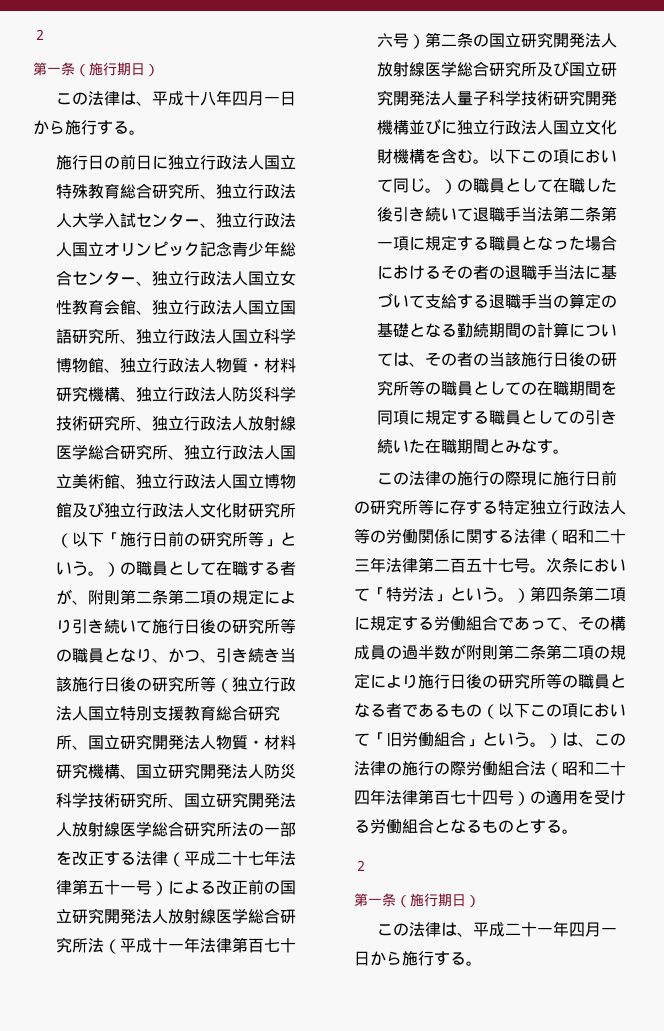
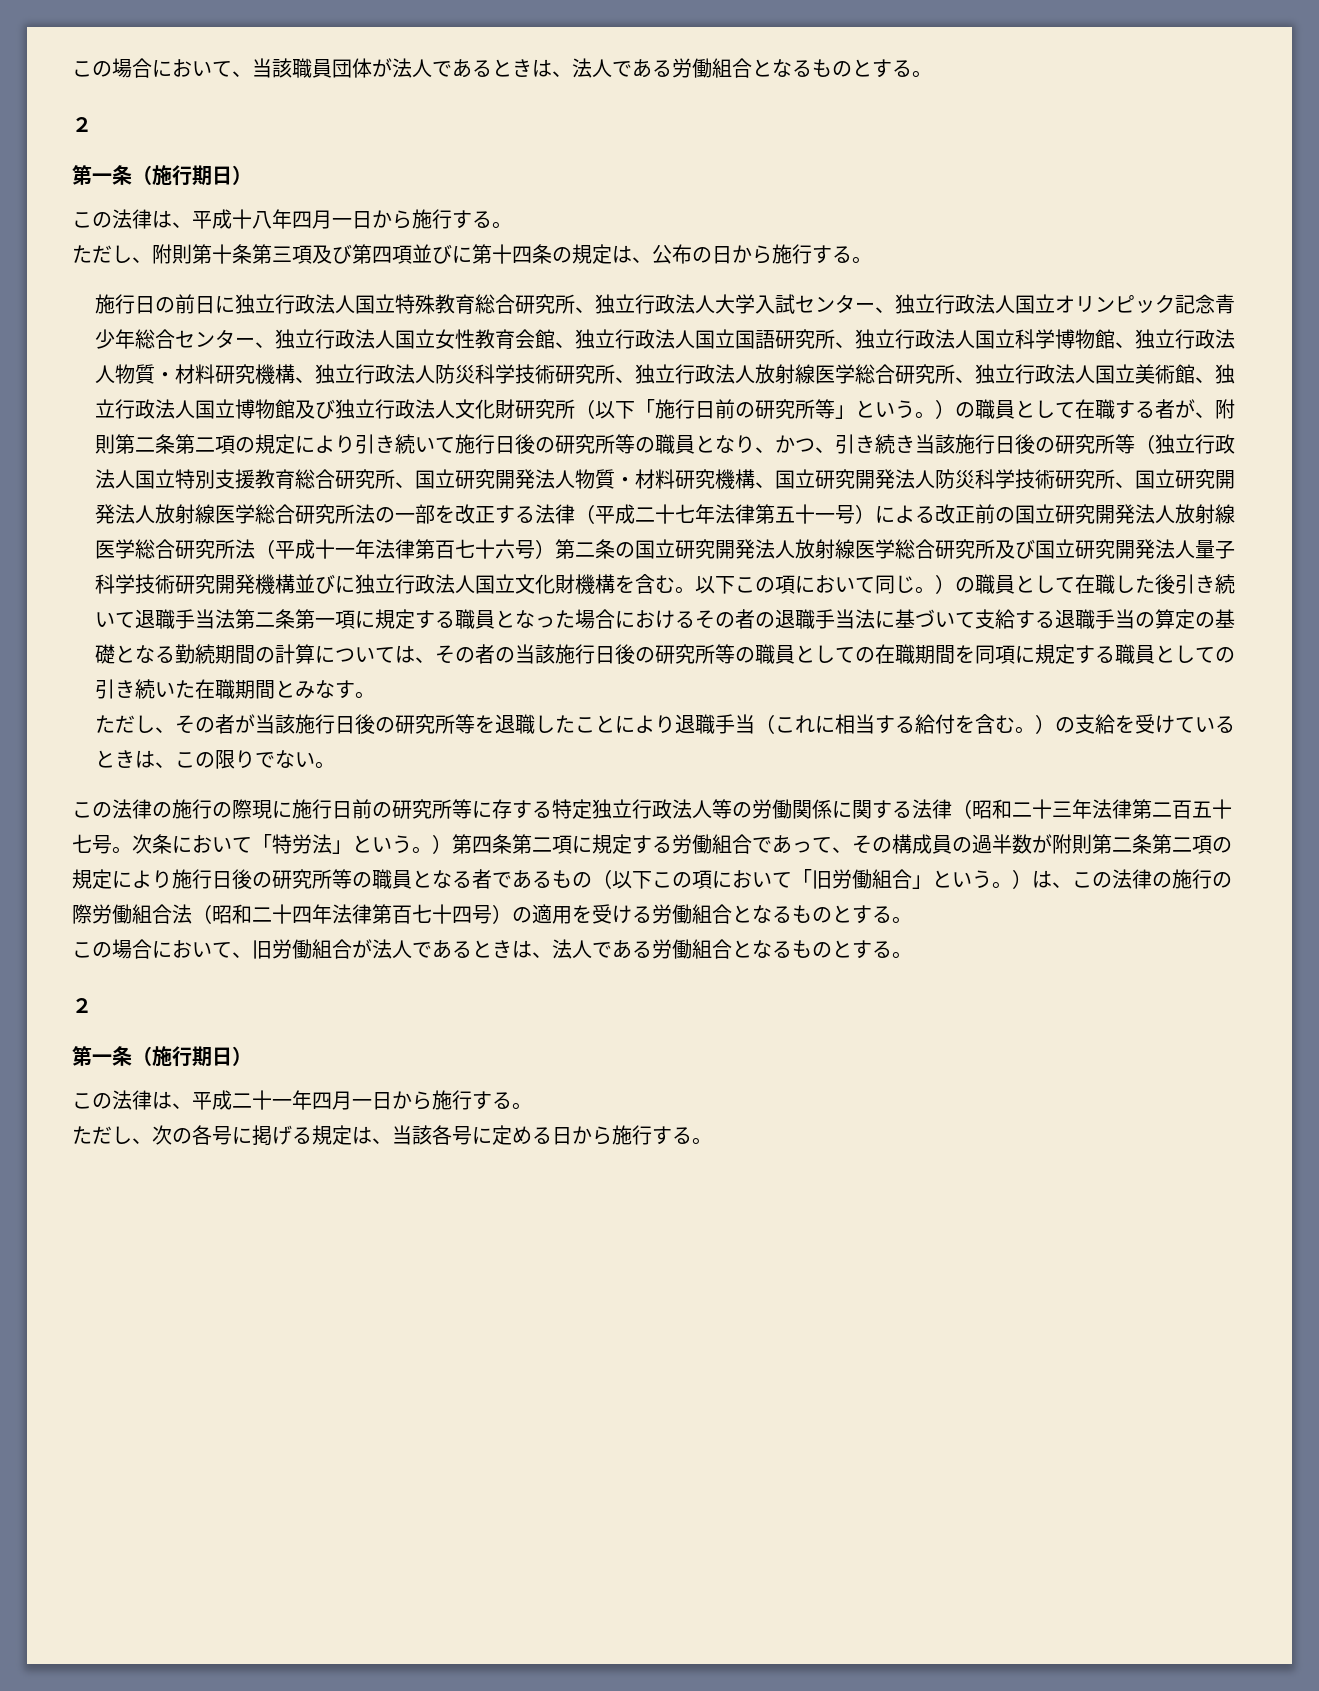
+ この場合において、当該職員団体が法人であるときは、法人である労働組合となるものとする。
+ ただし、附則第十条第三項及び第四項並びに第十四条の規定は、公布の日から施行する。
+ ただし、その者が当該施行日後の研究所等を退職したことにより退職手当（これに相当する給付を含む。）の支給を受けているときは、この限りでない。
+ この場合において、旧労働組合が法人であるときは、法人である労働組合となるものとする。
+ ただし、次の各号に掲げる規定は、当該各号に定める日から施行する。

